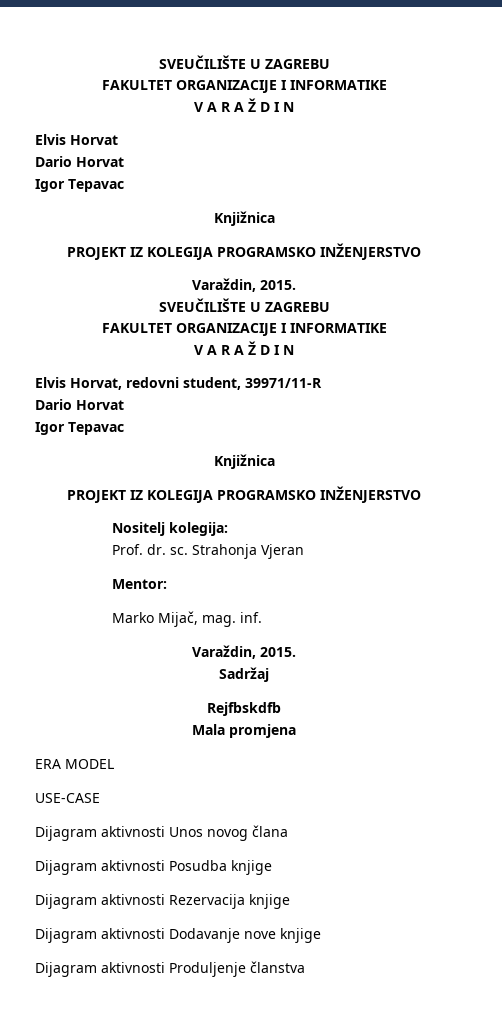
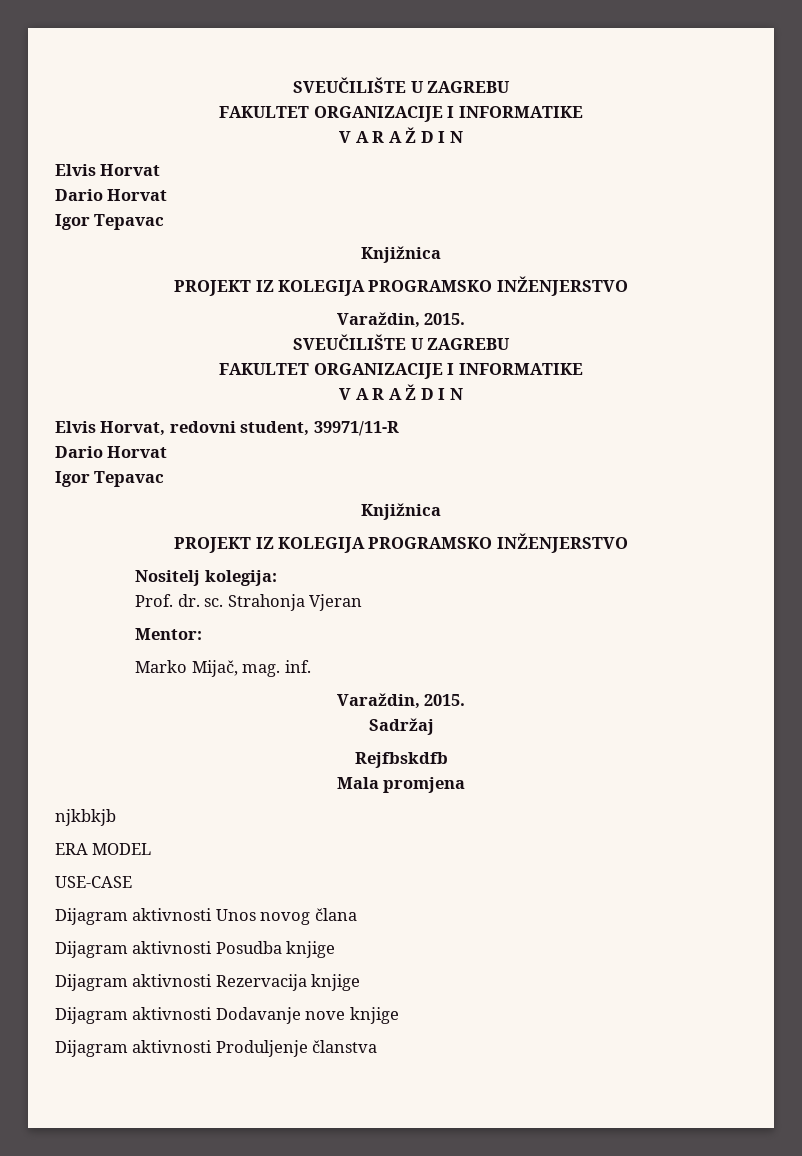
+ njkbkjb

